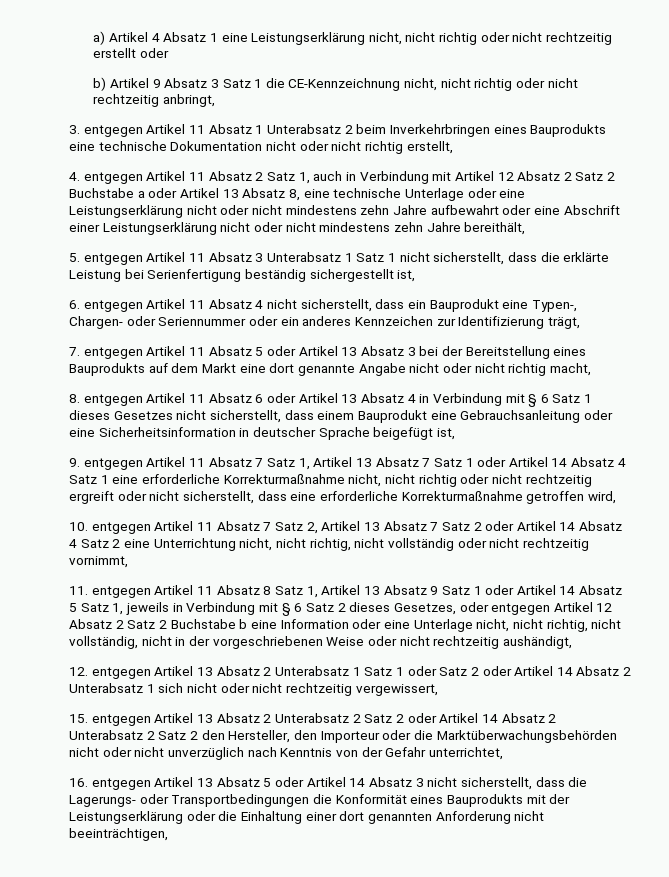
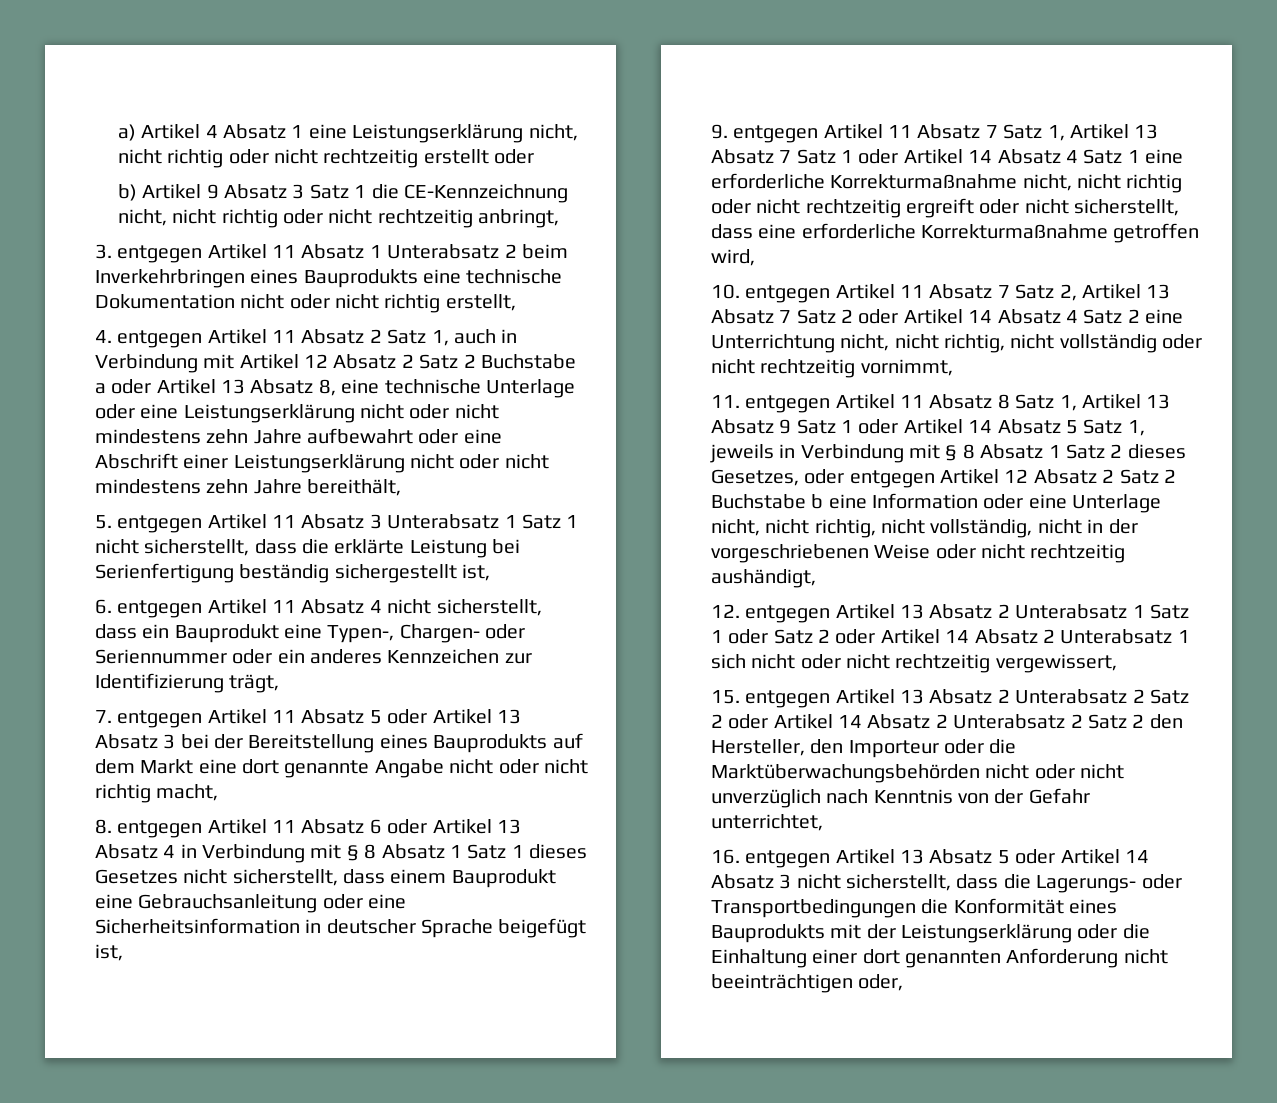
- 8. entgegen Artikel 11 Absatz 6 oder Artikel 13 Absatz 4 in Verbindung mit § 6 Satz 1 dieses Gesetzes nicht sicherstellt, dass einem Bauprodukt eine Gebrauchsanleitung oder eine Sicherheitsinformation in deutscher Sprache beigefügt ist,
+ 8. entgegen Artikel 11 Absatz 6 oder Artikel 13 Absatz 4 in Verbindung mit § 8 Absatz 1 Satz 1 dieses Gesetzes nicht sicherstellt, dass einem Bauprodukt eine Gebrauchsanleitung oder eine Sicherheitsinformation in deutscher Sprache beigefügt ist,
- 11. entgegen Artikel 11 Absatz 8 Satz 1, Artikel 13 Absatz 9 Satz 1 oder Artikel 14 Absatz 5 Satz 1, jeweils in Verbindung mit § 6 Satz 2 dieses Gesetzes, oder entgegen Artikel 12 Absatz 2 Satz 2 Buchstabe b eine Information oder eine Unterlage nicht, nicht richtig, nicht vollständig, nicht in der vorgeschriebenen Weise oder nicht rechtzeitig aushändigt,
+ 11. entgegen Artikel 11 Absatz 8 Satz 1, Artikel 13 Absatz 9 Satz 1 oder Artikel 14 Absatz 5 Satz 1, jeweils in Verbindung mit § 8 Absatz 1 Satz 2 dieses Gesetzes, oder entgegen Artikel 12 Absatz 2 Satz 2 Buchstabe b eine Information oder eine Unterlage nicht, nicht richtig, nicht vollständig, nicht in der vorgeschriebenen Weise oder nicht rechtzeitig aushändigt,
- 16. entgegen Artikel 13 Absatz 5 oder Artikel 14 Absatz 3 nicht sicherstellt, dass die Lagerungs- oder Transportbedingungen die Konformität eines Bauprodukts mit der Leistungserklärung oder die Einhaltung einer dort genannten Anforderung nicht beeinträchtigen,
+ 16. entgegen Artikel 13 Absatz 5 oder Artikel 14 Absatz 3 nicht sicherstellt, dass die Lagerungs- oder Transportbedingungen die Konformität eines Bauprodukts mit der Leistungserklärung oder die Einhaltung einer dort genannten Anforderung nicht beeinträchtigen oder,

